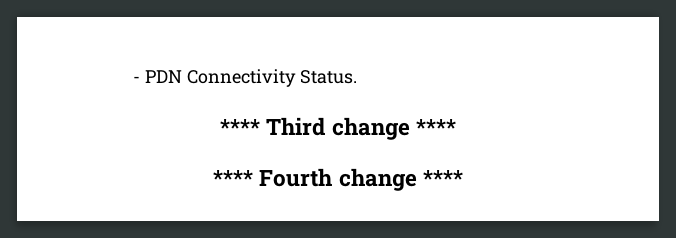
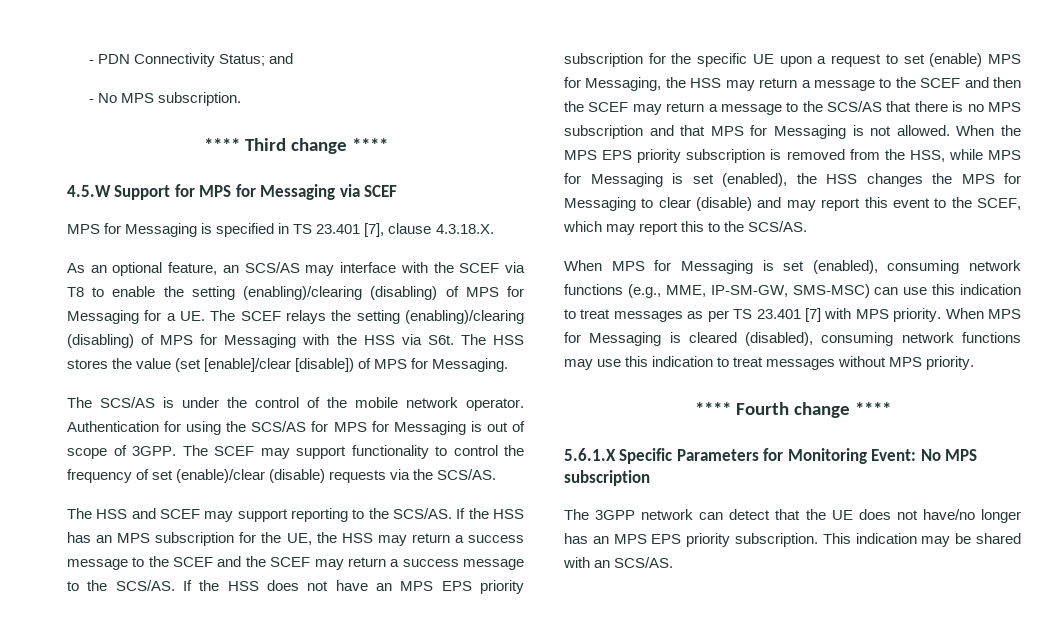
- - PDN Connectivity Status.
+ - PDN Connectivity Status; and
+ - No MPS subscription.
  **** Third change ****
+ 4.5.W Support for MPS for Messaging via SCEF
+ MPS for Messaging is specified in TS 23.401 [7], clause 4.3.18.X.
+ As an optional feature, an SCS/AS may interface with the SCEF via T8 to enable the setting (enabling)/clearing (disabling) of MPS for Messaging for a UE. The SCEF relays the setting (enabling)/clearing (disabling) of MPS for Messaging with the HSS via S6t. The HSS stores the value (set [enable]/clear [disable]) of MPS for Messaging.
+ The SCS/AS is under the control of the mobile network operator. Authentication for using the SCS/AS for MPS for Messaging is out of scope of 3GPP. The SCEF may support functionality to control the frequency of set (enable)/clear (disable) requests via the SCS/AS.
+ The HSS and SCEF may support reporting to the SCS/AS. If the HSS has an MPS subscription for the UE, the HSS may return a success message to the SCEF and the SCEF may return a success message to the SCS/AS. If the HSS does not have an MPS EPS priority subscription for the specific UE upon a request to set (enable) MPS for Messaging, the HSS may return a message to the SCEF and then the SCEF may return a message to the SCS/AS that there is no MPS subscription and that MPS for Messaging is not allowed. When the MPS EPS priority subscription is removed from the HSS, while MPS for Messaging is set (enabled), the HSS changes the MPS for Messaging to clear (disable) and may report this event to the SCEF, which may report this to the SCS/AS.
+ When MPS for Messaging is set (enabled), consuming network functions (e.g., MME, IP-SM-GW, SMS-MSC) can use this indication to treat messages as per TS 23.401 [7] with MPS priority. When MPS for Messaging is cleared (disabled), consuming network functions may use this indication to treat messages without MPS priority.
  **** Fourth change ****
+ 5.6.1.X Specific Parameters for Monitoring Event: No MPS subscription
+ The 3GPP network can detect that the UE does not have/no longer has an MPS EPS priority subscription. This indication may be shared with an SCS/AS.

